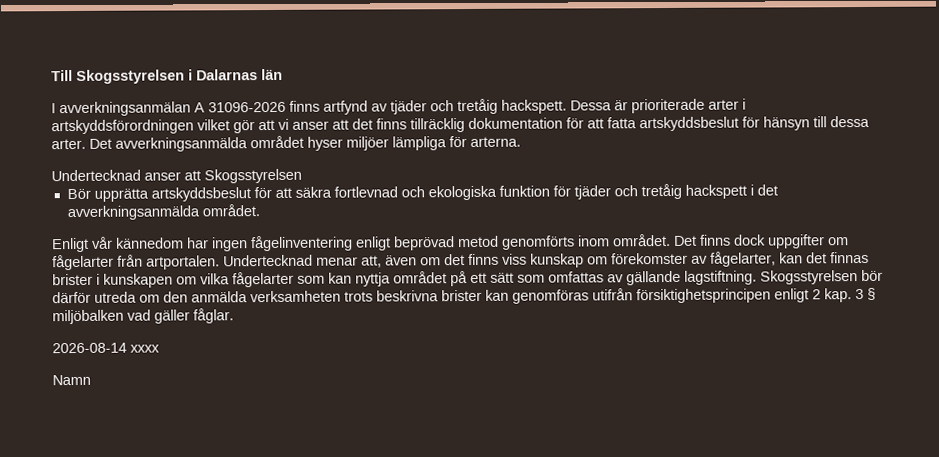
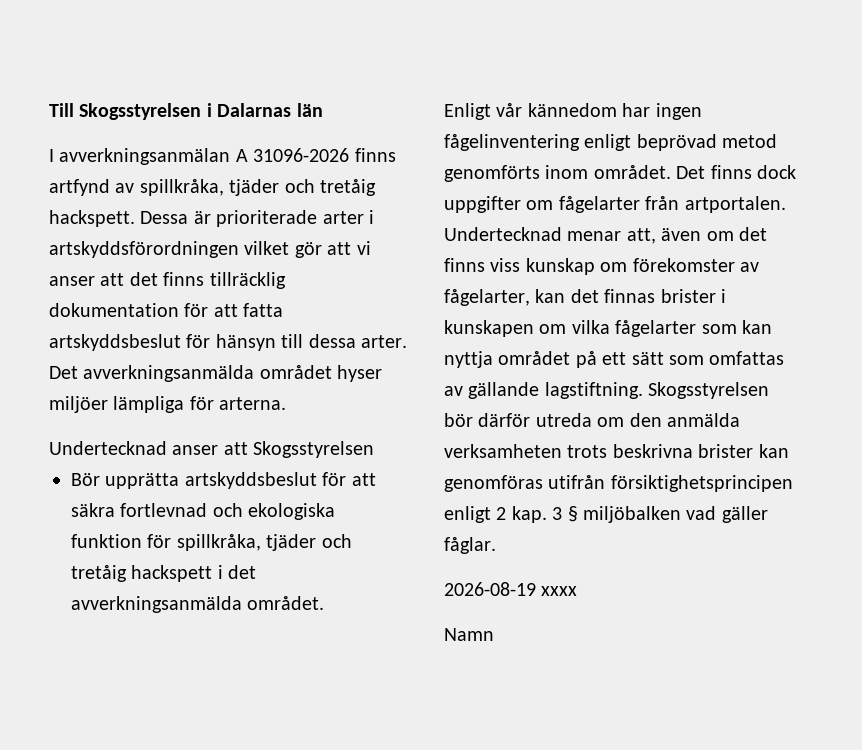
- I avverkningsanmälan A 31096-2026 finns artfynd av tjäder och tretåig hackspett.
+ I avverkningsanmälan A 31096-2026 finns artfynd av spillkråka, tjäder och tretåig hackspett.
- Bör upprätta artskyddsbeslut för att säkra fortlevnad och ekologiska funktion för tjäder och tretåig hackspett i det avverkningsanmälda området.
+ Bör upprätta artskyddsbeslut för att säkra fortlevnad och ekologiska funktion för spillkråka, tjäder och tretåig hackspett i det avverkningsanmälda området.
- 2026-08-14 xxxx
+ 2026-08-19 xxxx

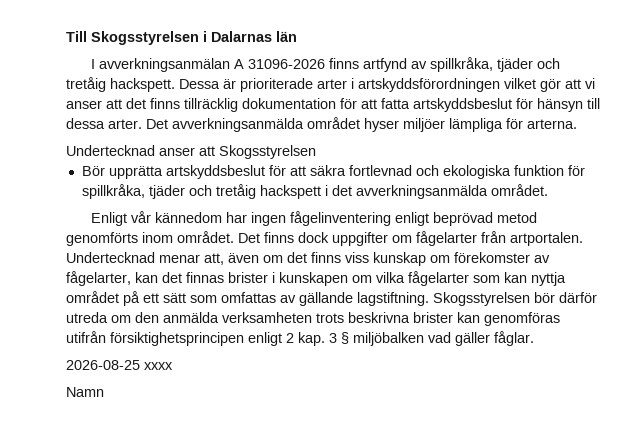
- 2026-08-19 xxxx
+ 2026-08-25 xxxx

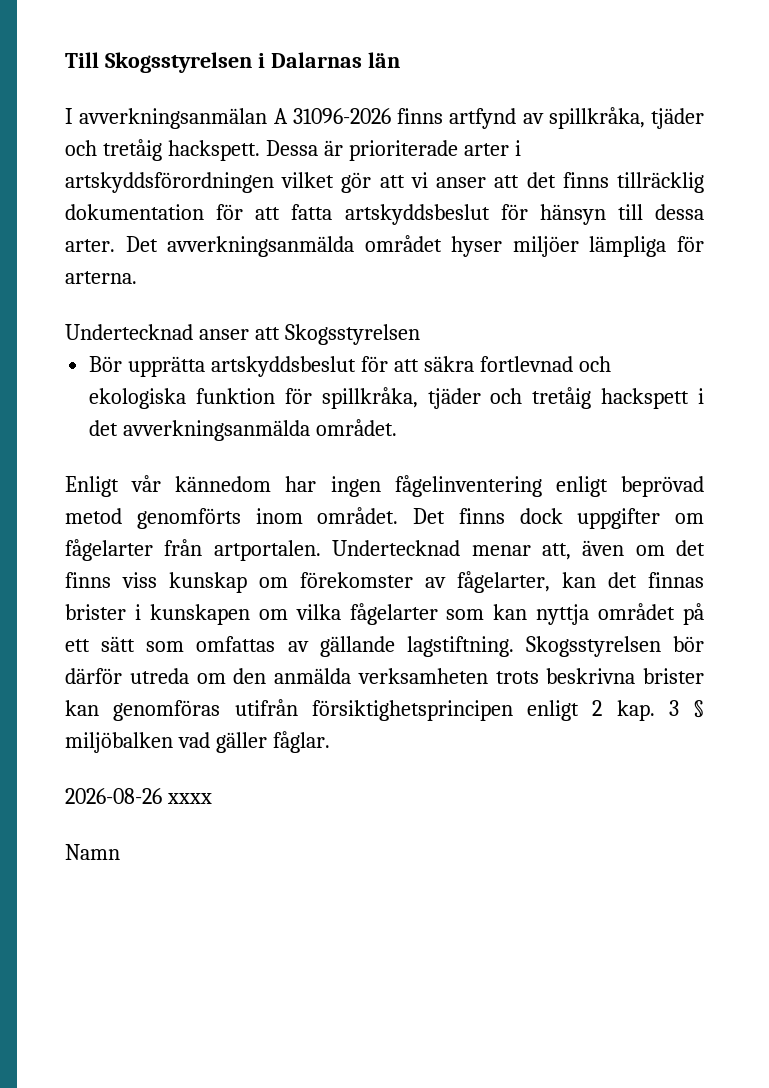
- 2026-08-25 xxxx
+ 2026-08-26 xxxx

